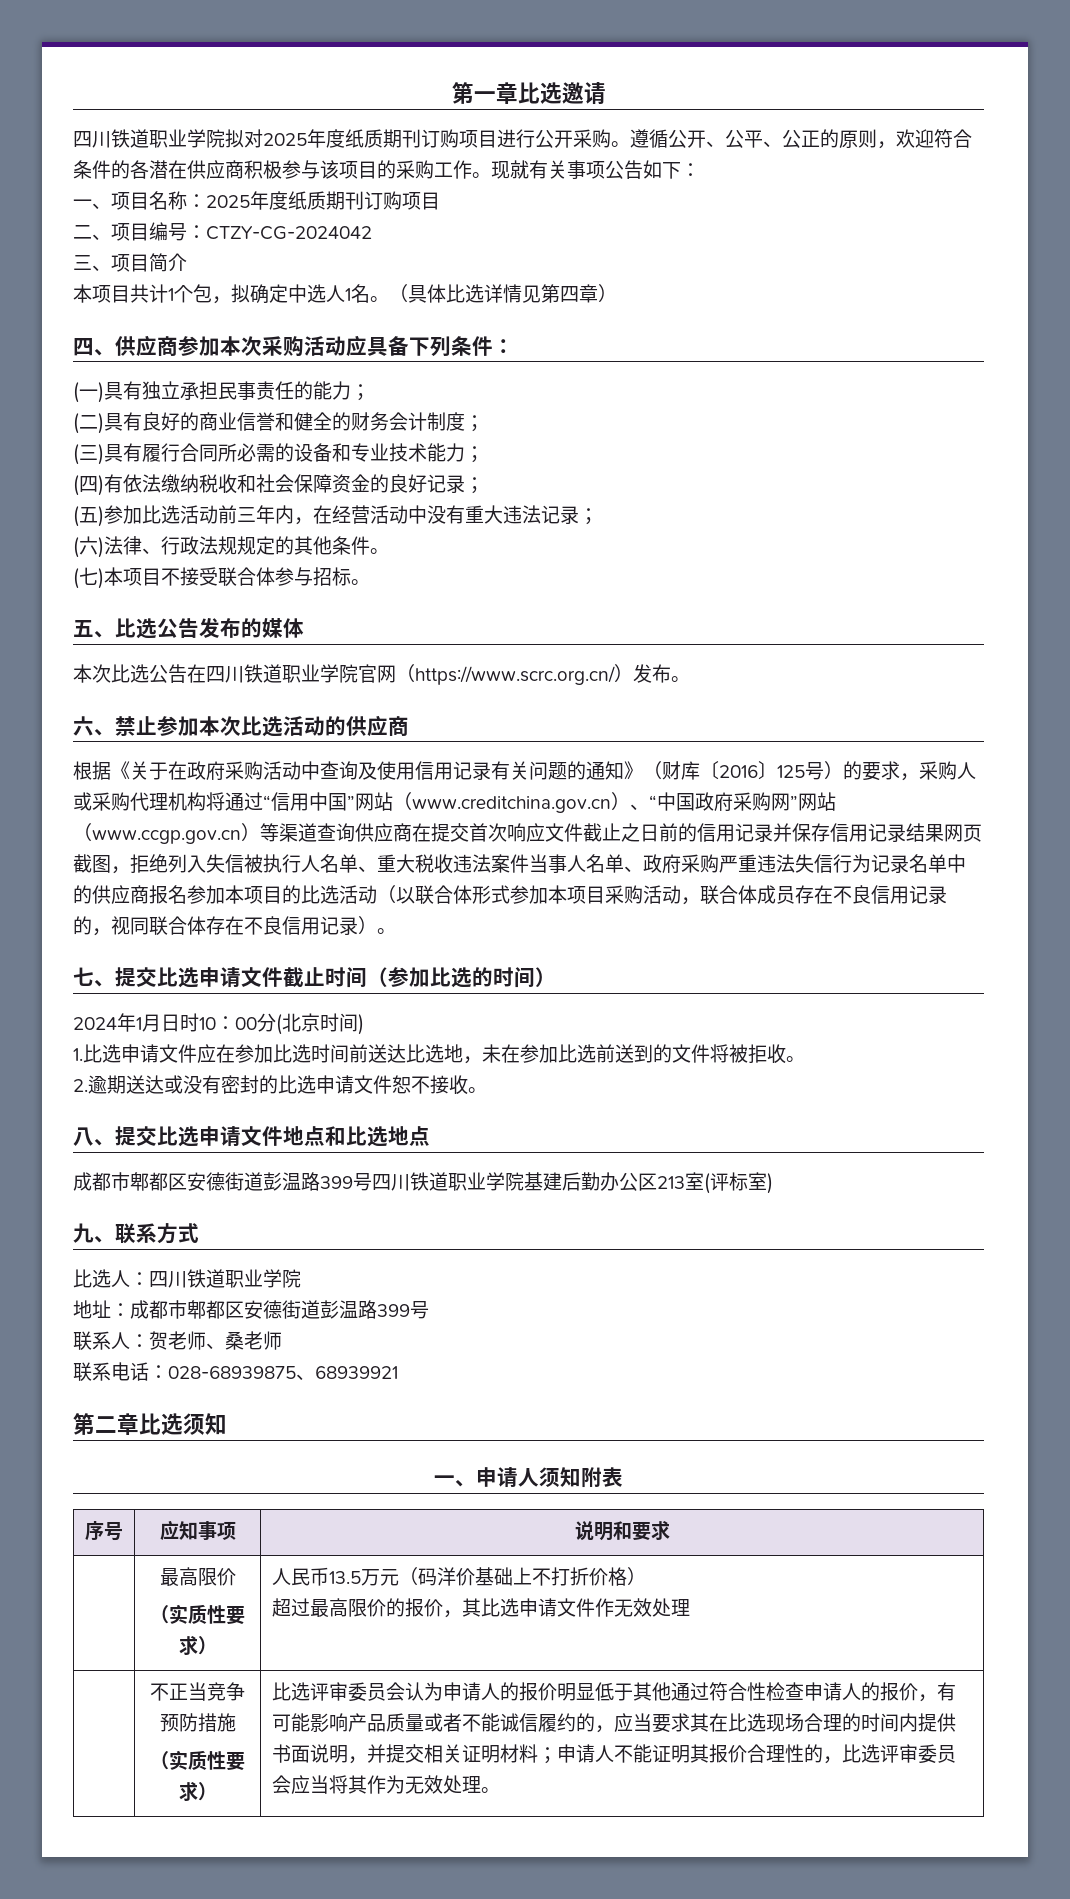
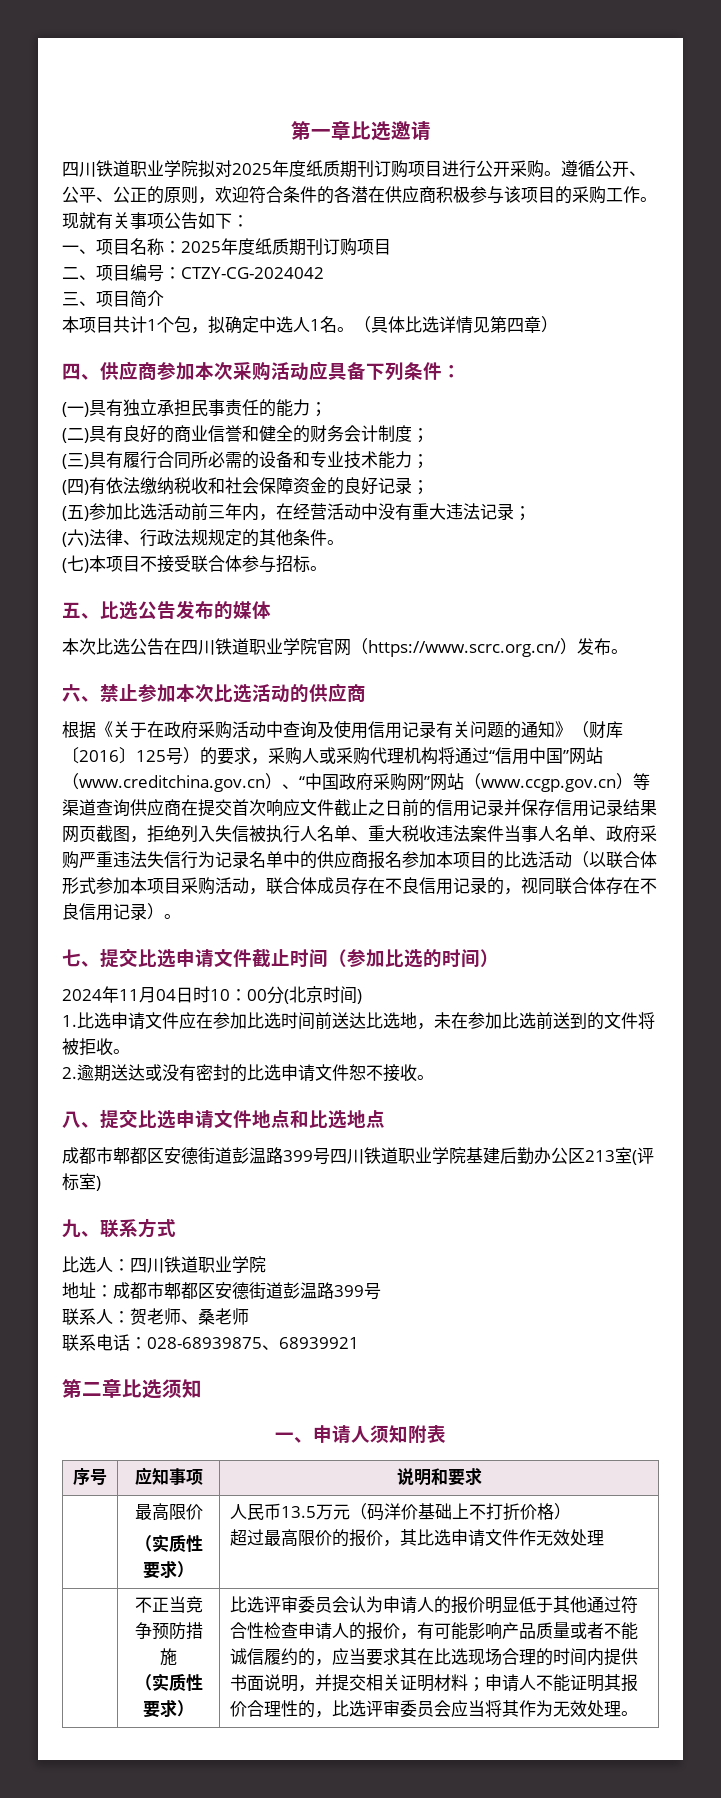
- 2024年1月日时10：00分(北京时间)
+ 2024年11月04日时10：00分(北京时间)

